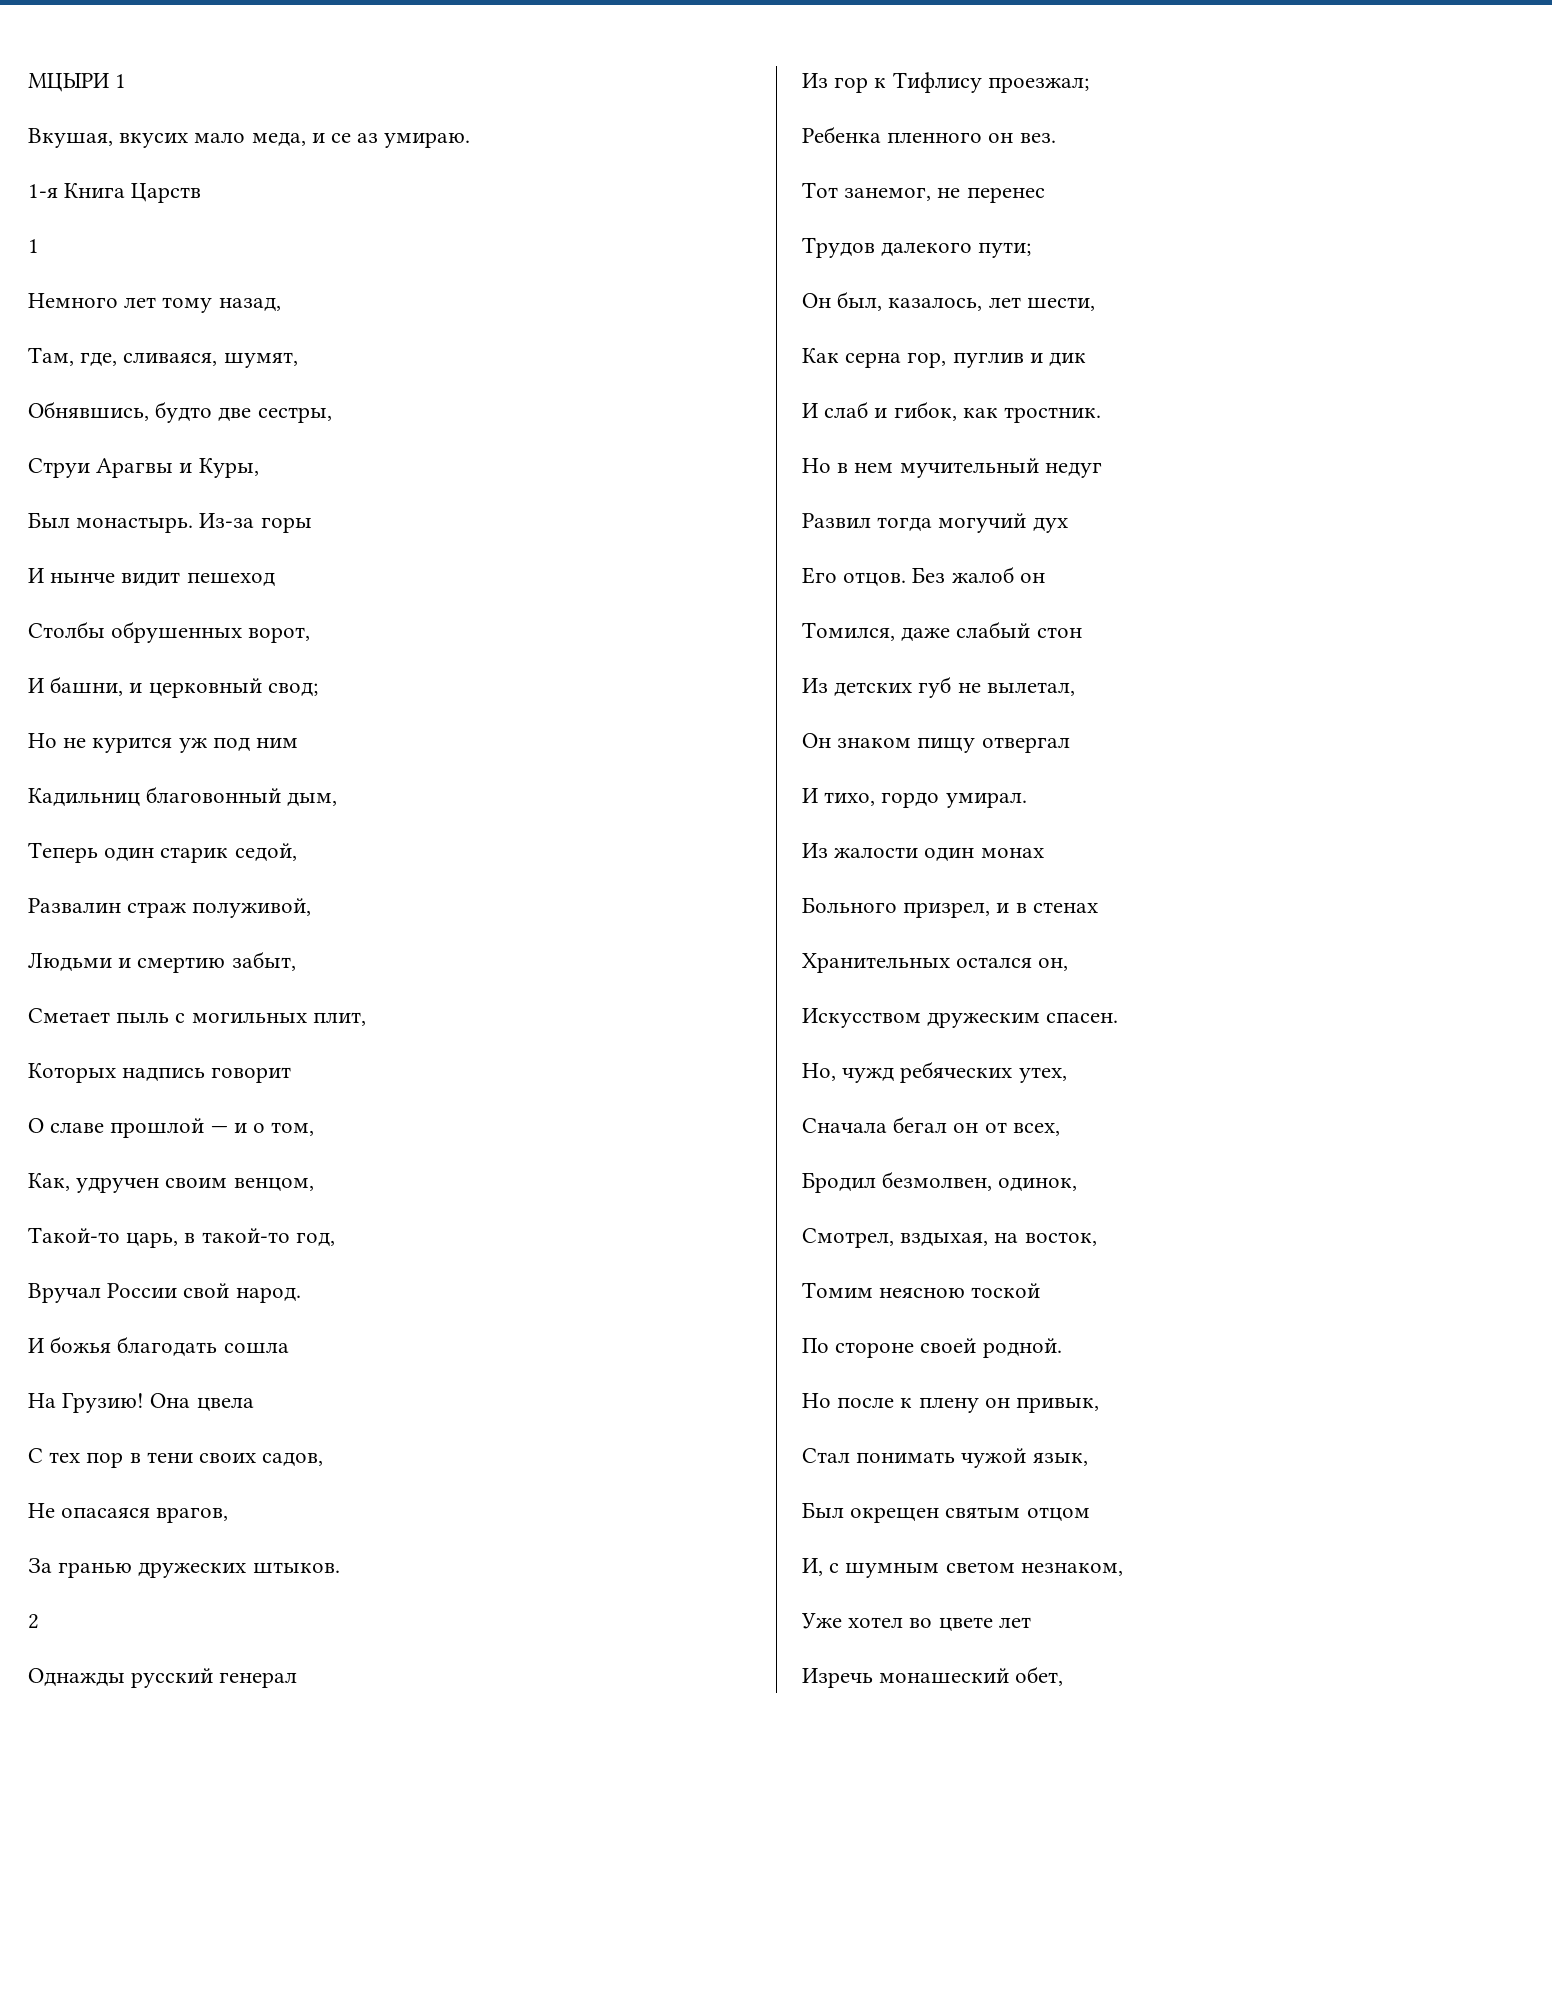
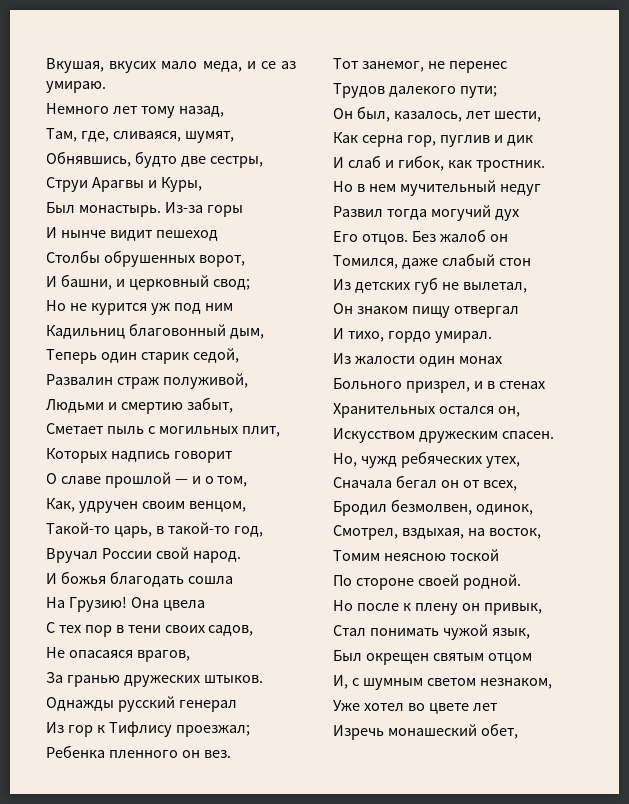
- МЦЫРИ 1
- 1-я Книга Царств
- 1
- 2

